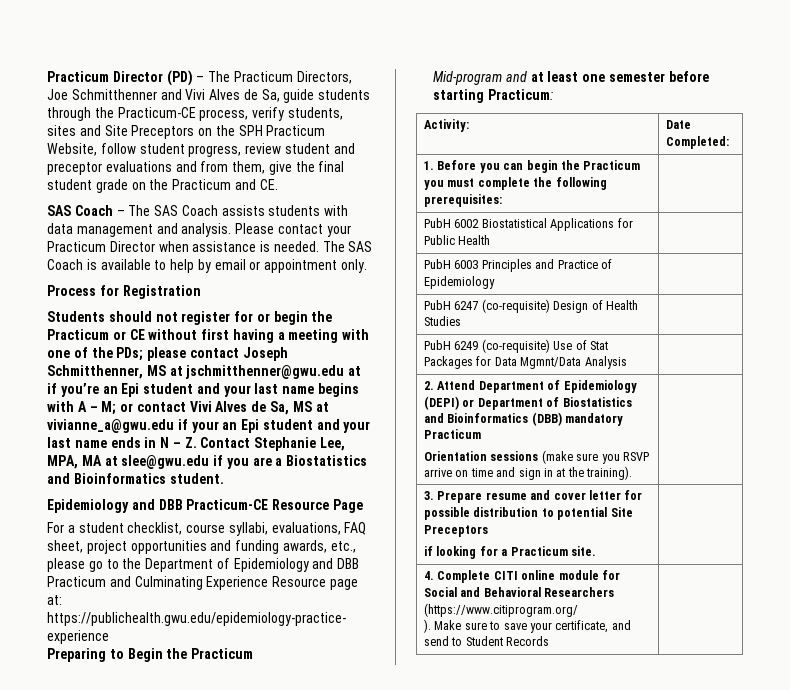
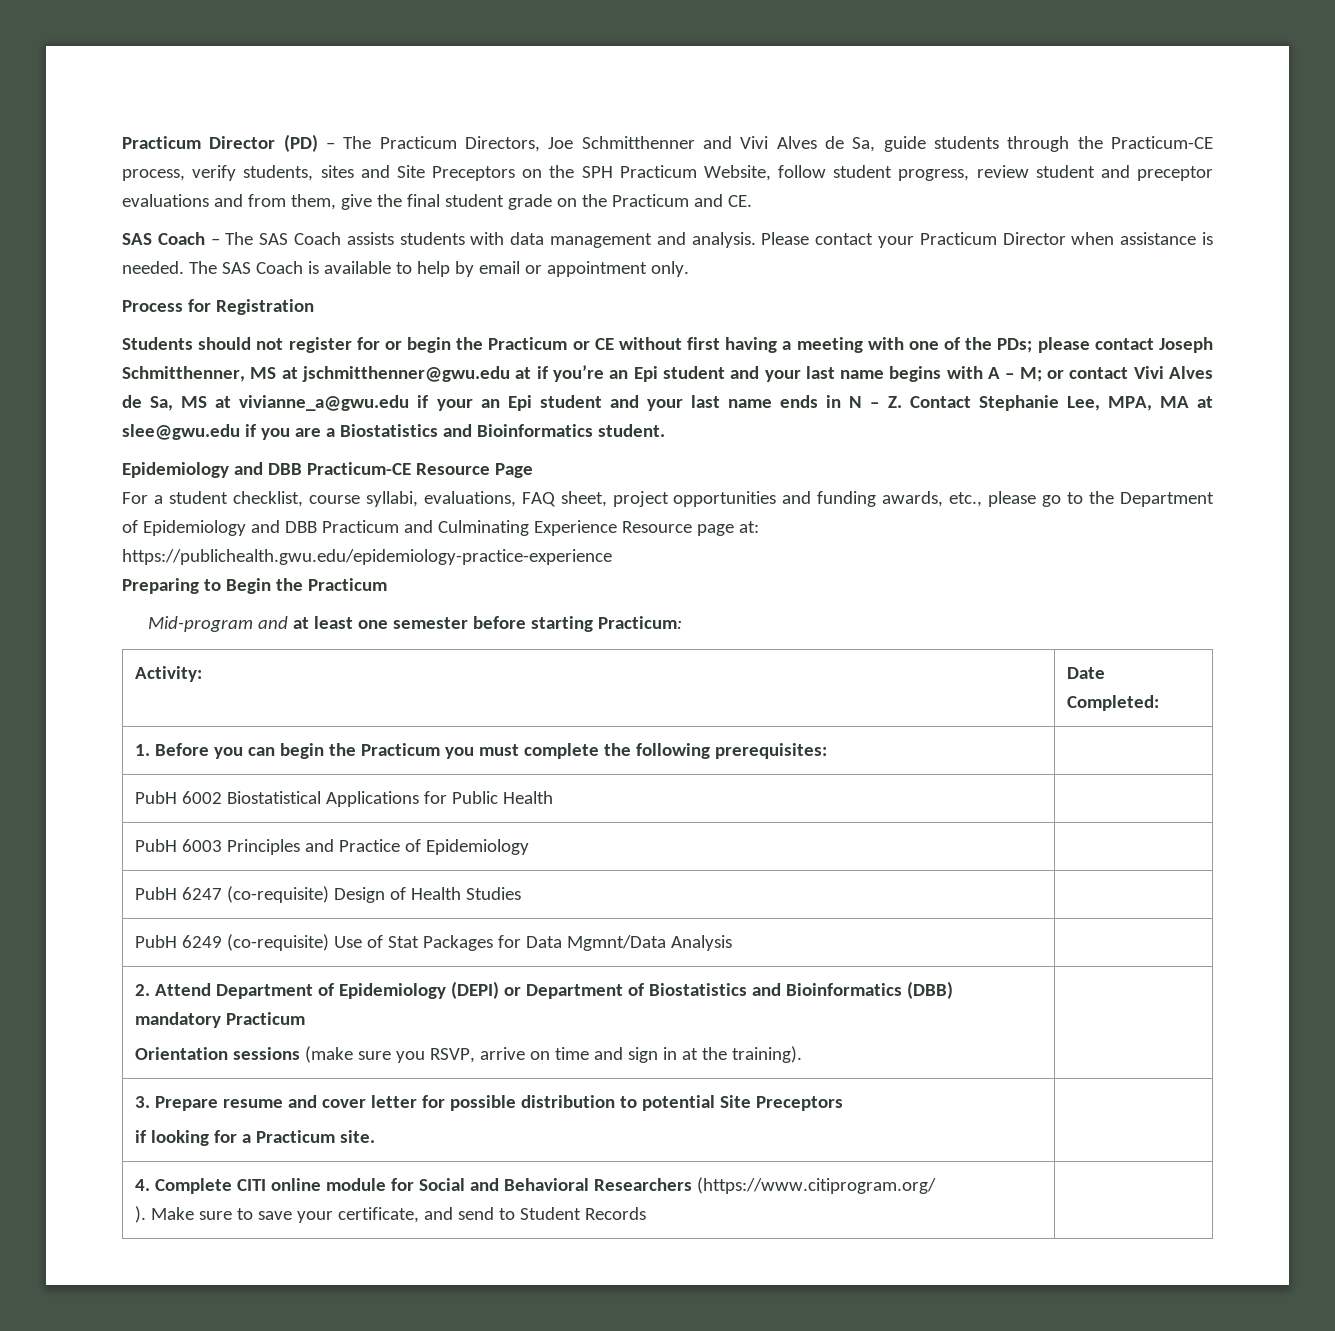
  2. Attend Department of Epidemiology (DEPI) or Department of Biostatistics and Bioinformatics (DBB) mandatory Practicum
- Orientation sessions (make sure you RSVP arrive on time and sign in at the training). |
+ Orientation sessions (make sure you RSVP, arrive on time and sign in at the training). |

